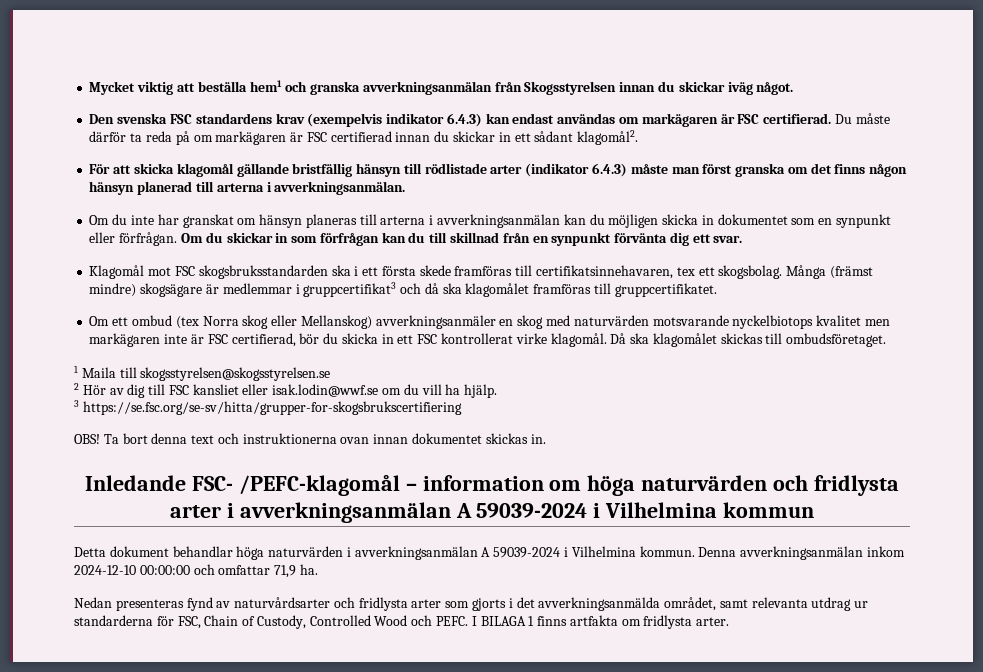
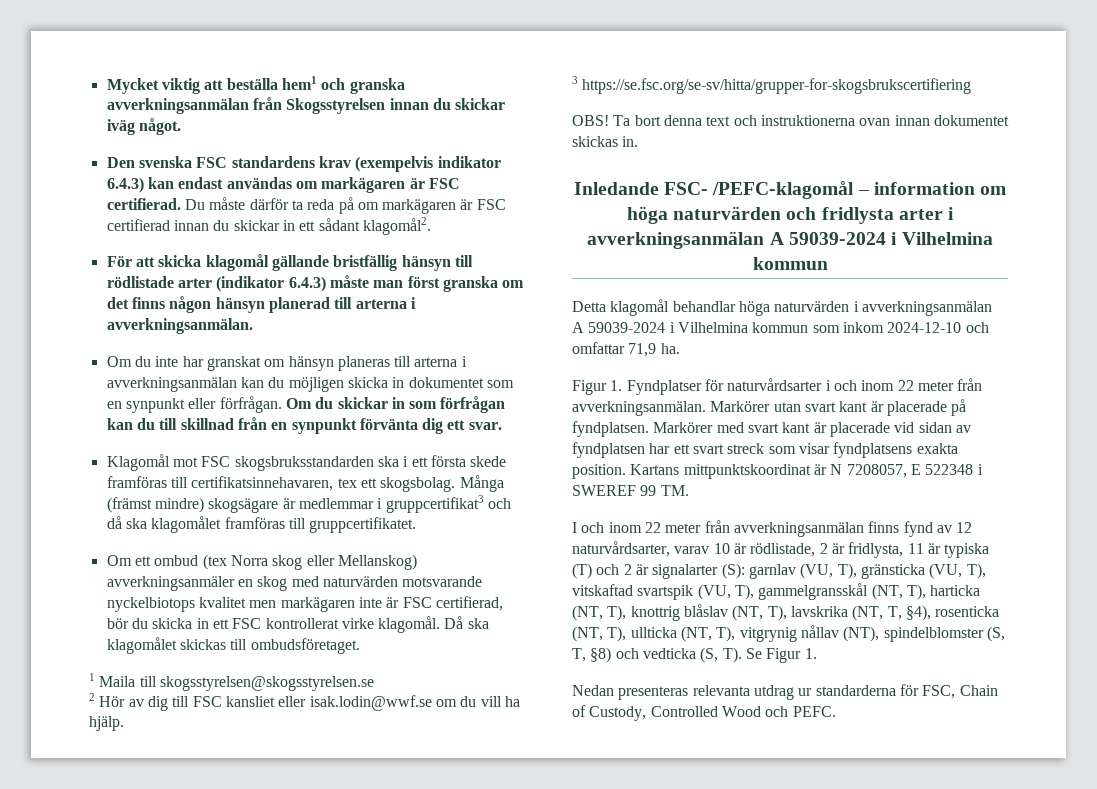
- Detta dokument behandlar höga naturvärden i avverkningsanmälan A 59039-2024 i Vilhelmina kommun. Denna avverkningsanmälan inkom 2024-12-10 00:00:00 och omfattar 71,9 ha.
+ Detta klagomål behandlar höga naturvärden i avverkningsanmälan A 59039-2024 i Vilhelmina kommun som inkom 2024-12-10 och omfattar 71,9 ha.
- Nedan presenteras fynd av naturvårdsarter och fridlysta arter som gjorts i det avverkningsanmälda området, samt relevanta utdrag ur standarderna för FSC, Chain of Custody, Controlled Wood och PEFC. I BILAGA 1 finns artfakta om fridlysta arter.
+ Figur 1. Fyndplatser för naturvårdsarter i och inom 22 meter från avverkningsanmälan. Markörer utan svart kant är placerade på fyndplatsen. Markörer med svart kant är placerade vid sidan av fyndplatsen har ett svart streck som visar fyndplatsens exakta position. Kartans mittpunktskoordinat är N 7208057, E 522348 i SWEREF 99 TM.
+ I och inom 22 meter från avverkningsanmälan finns fynd av 12 naturvårdsarter, varav 10 är rödlistade, 2 är fridlysta, 11 är typiska (T) och 2 är signalarter (S): garnlav (VU, T), gränsticka (VU, T), vitskaftad svartspik (VU, T), gammelgransskål (NT, T), harticka (NT, T), knottrig blåslav (NT, T), lavskrika (NT, T, §4), rosenticka (NT, T), ullticka (NT, T), vitgrynig nållav (NT), spindelblomster (S, T, §8) och vedticka (S, T). Se Figur 1.
+ Nedan presenteras relevanta utdrag ur standarderna för FSC, Chain of Custody, Controlled Wood och PEFC.

